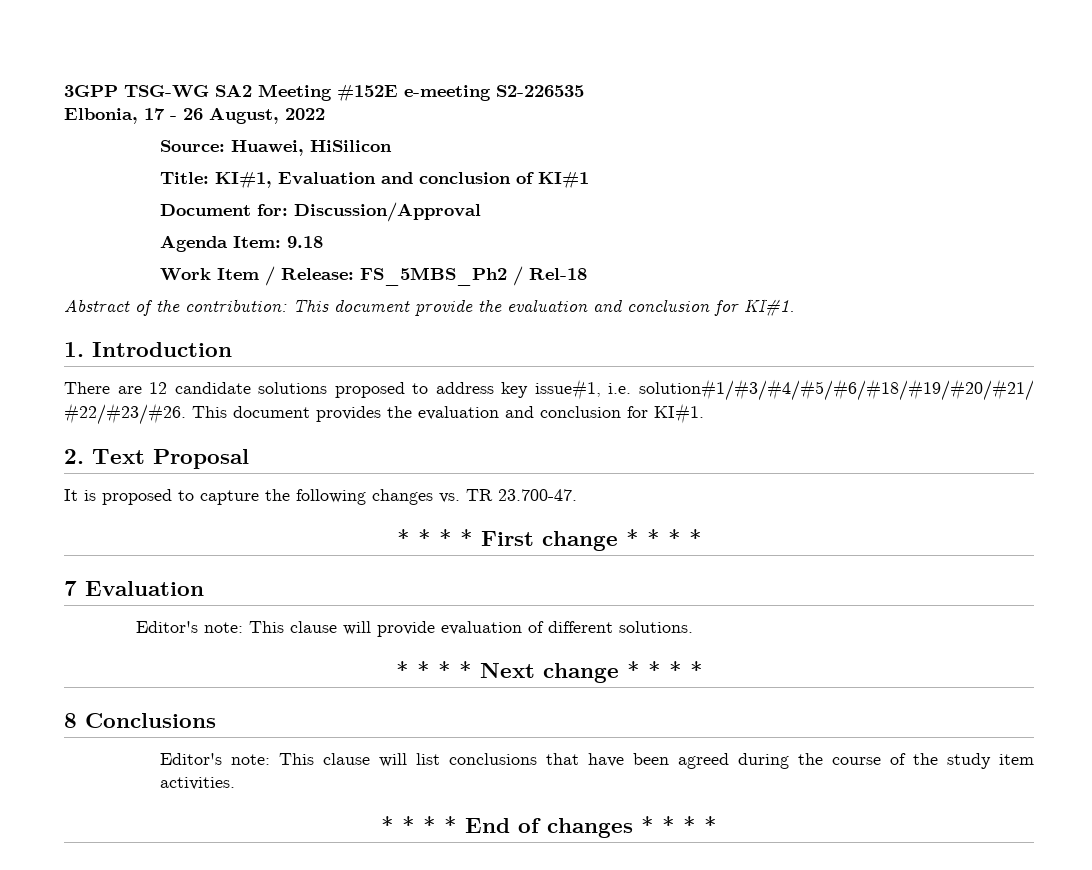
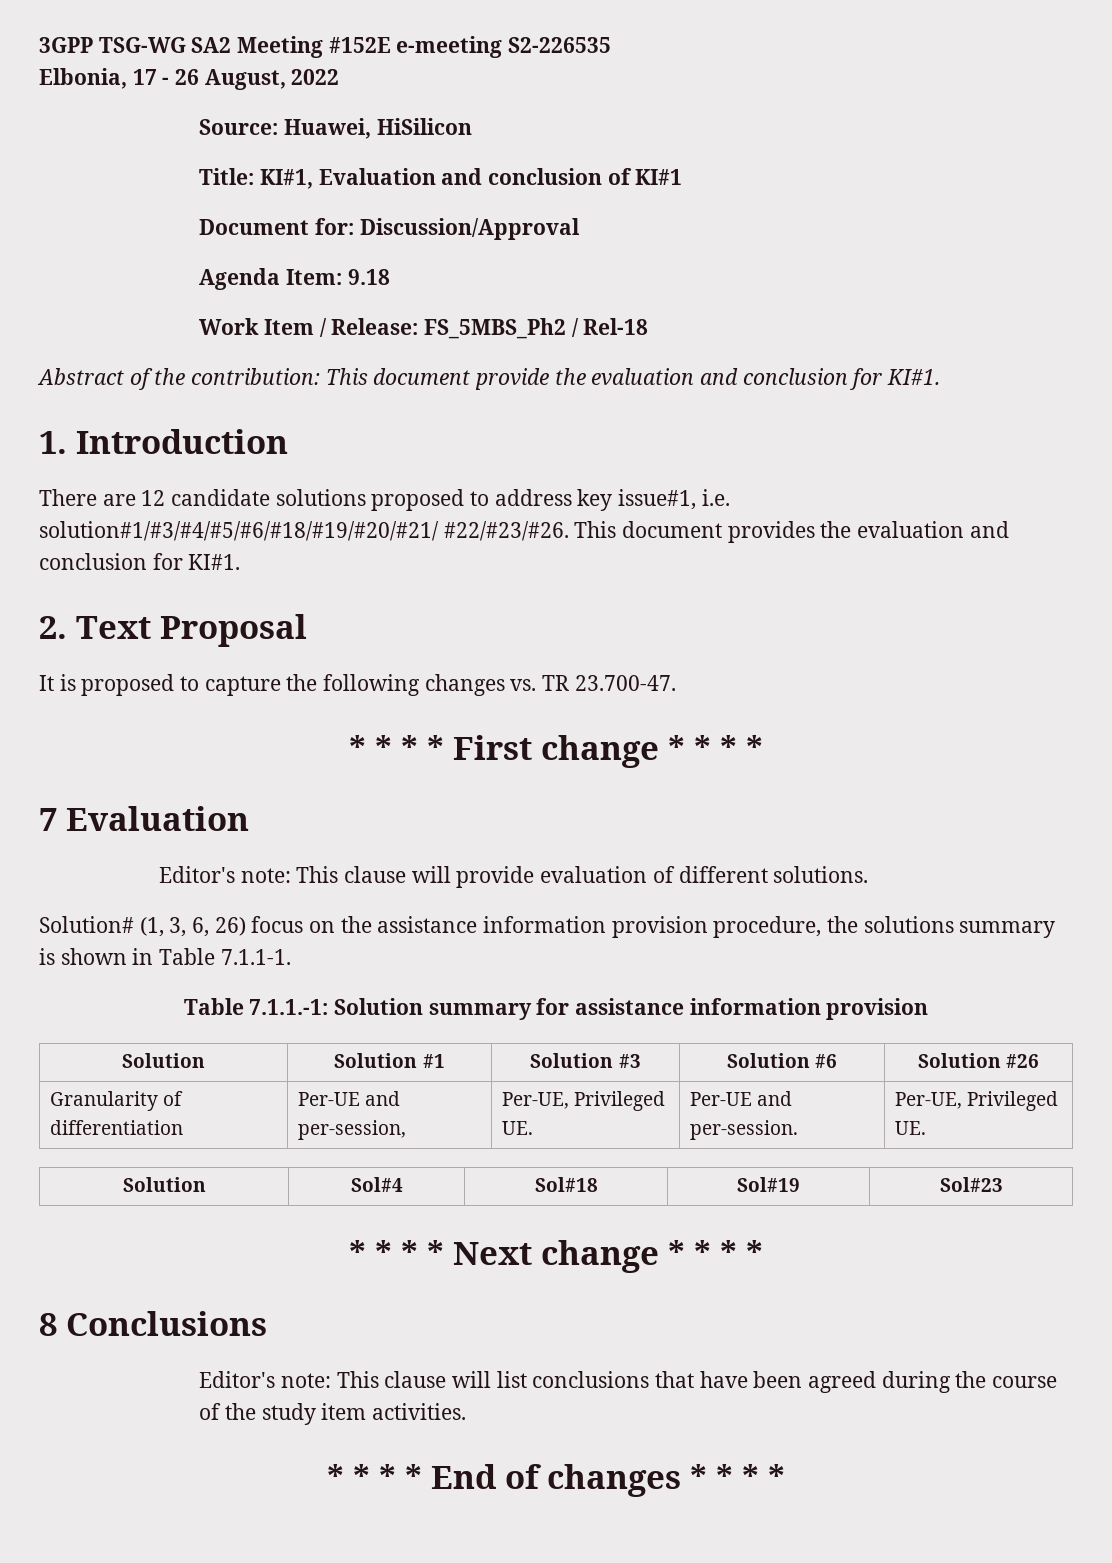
+ Solution# (1, 3, 6, 26) focus on the assistance information provision procedure, the solutions summary is shown in Table 7.1.1-1.
+ Table 7.1.1.-1: Solution summary for assistance information provision
+ Solution | Solution #1 | Solution #3 | Solution #6 | Solution #26
+ Granularity of differentiation | Per-UE and per-session, | Per-UE, Privileged UE. | Per-UE and per-session. | Per-UE, Privileged UE.
+ Solution | Sol#4 | Sol#18 | Sol#19 | Sol#23

